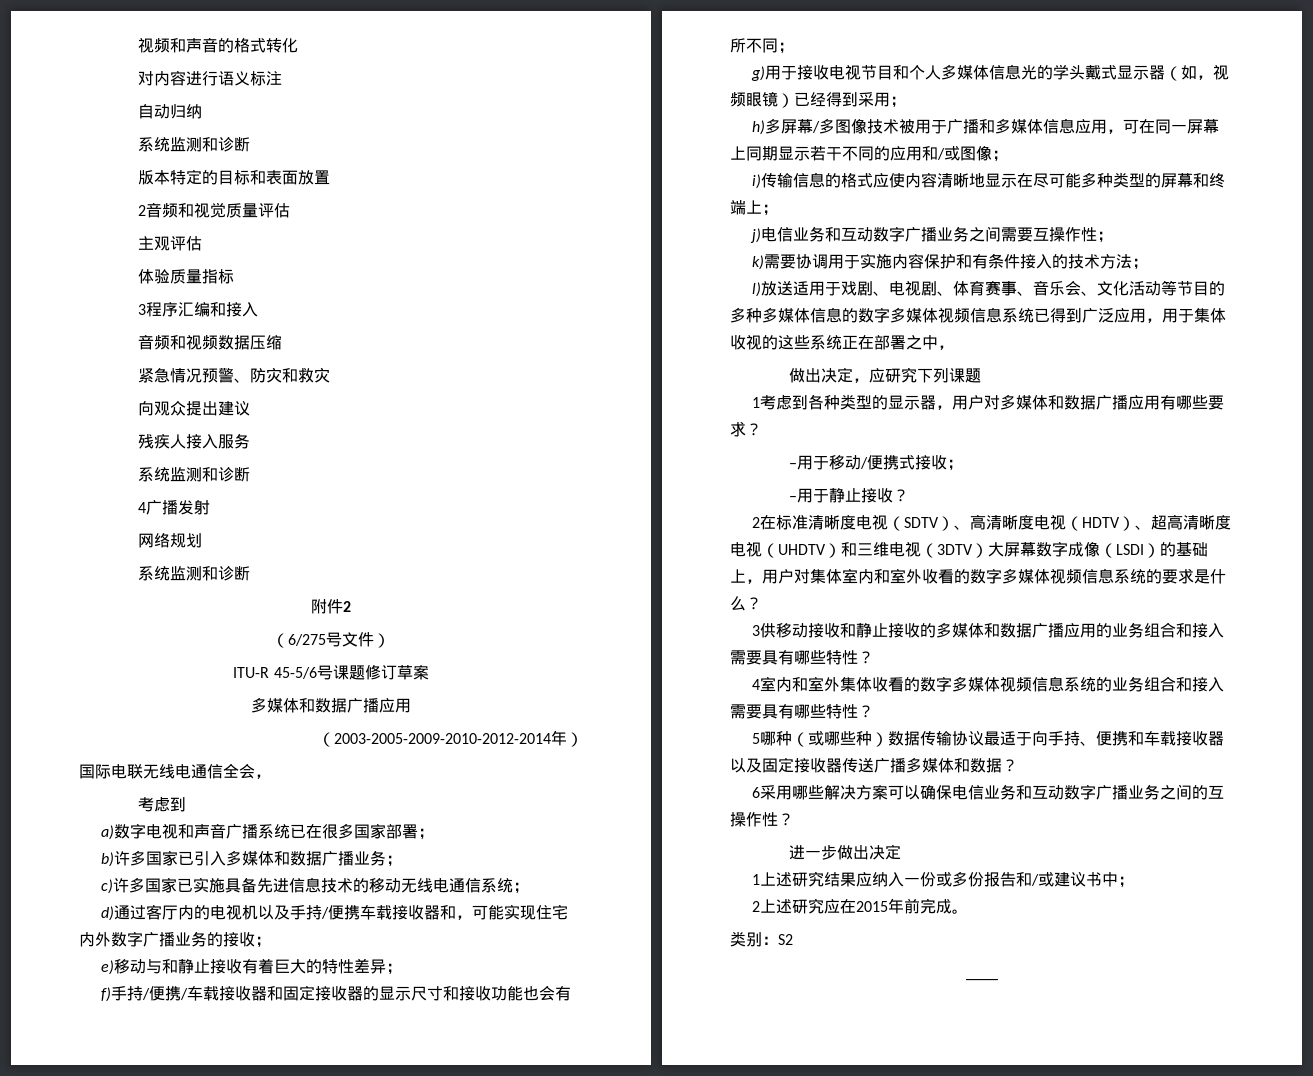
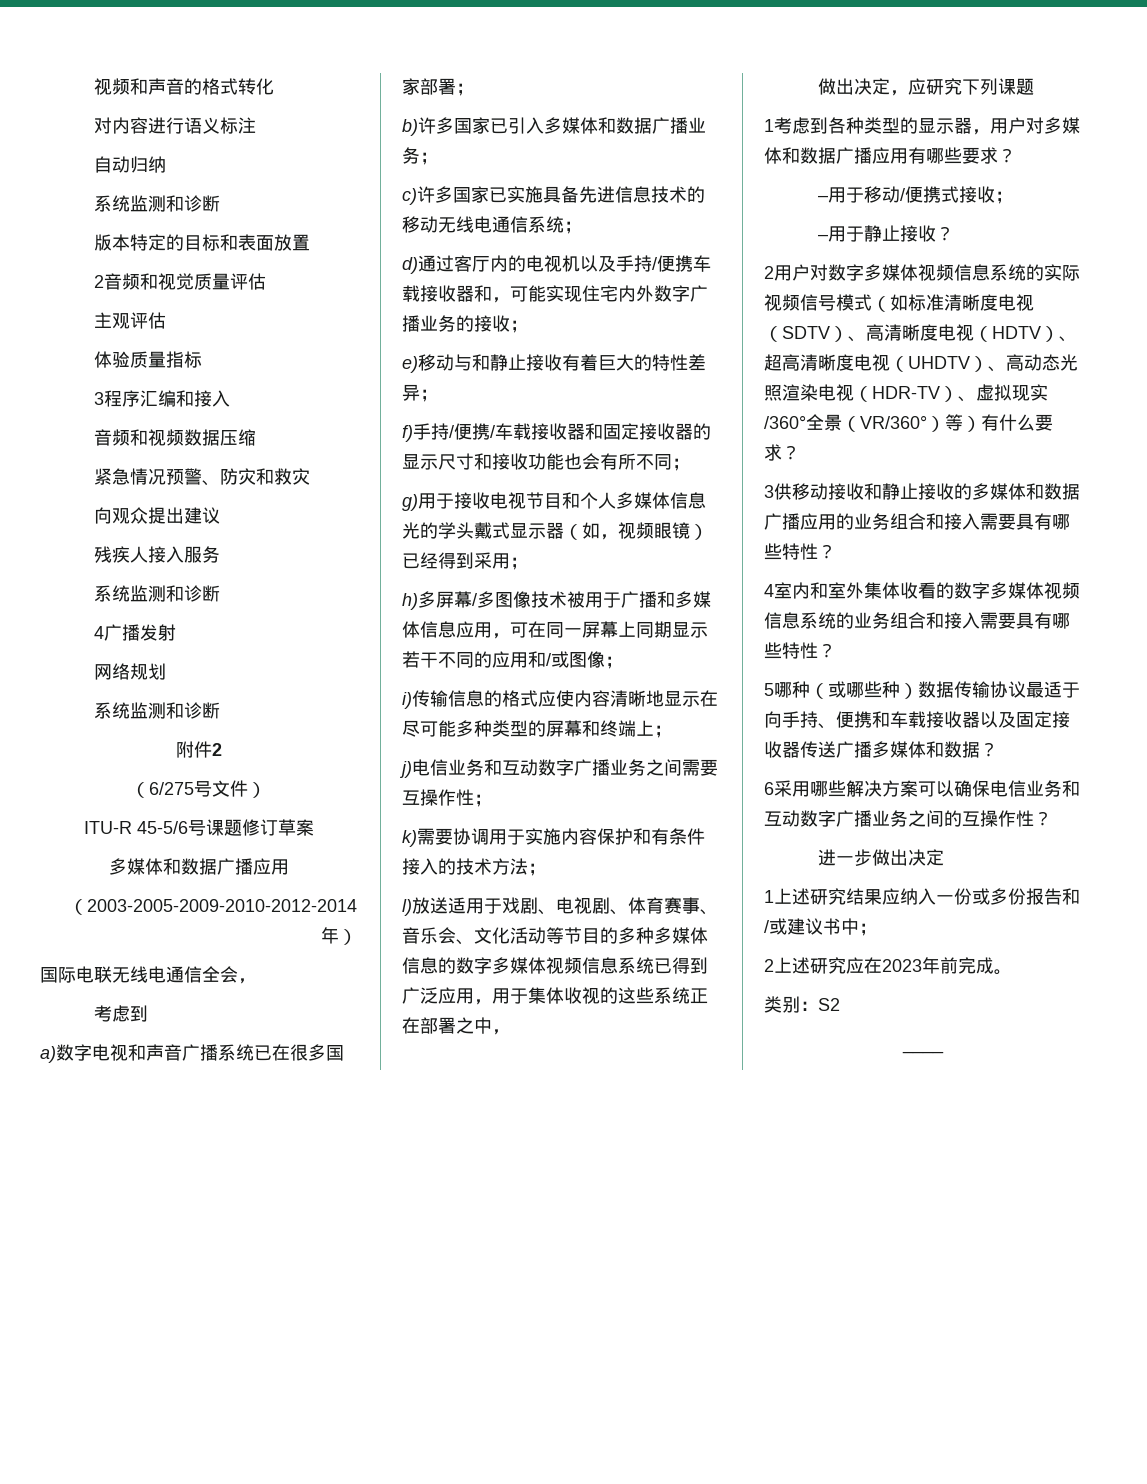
- 2在标准清晰度电视（SDTV）、高清晰度电视（HDTV）、超高清晰度电视（UHDTV）和三维电视（3DTV）大屏幕数字成像（LSDI）的基础上，用户对集体室内和室外收看的数字多媒体视频信息系统的要求是什么？
+ 2用户对数字多媒体视频信息系统的实际视频信号模式（如标准清晰度电视（SDTV）、高清晰度电视（HDTV）、超高清晰度电视（UHDTV）、高动态光照渲染电视（HDR-TV）、虚拟现实/360°全景（VR/360°）等）有什么要求？
- 2上述研究应在2015年前完成。
+ 2上述研究应在2023年前完成。

